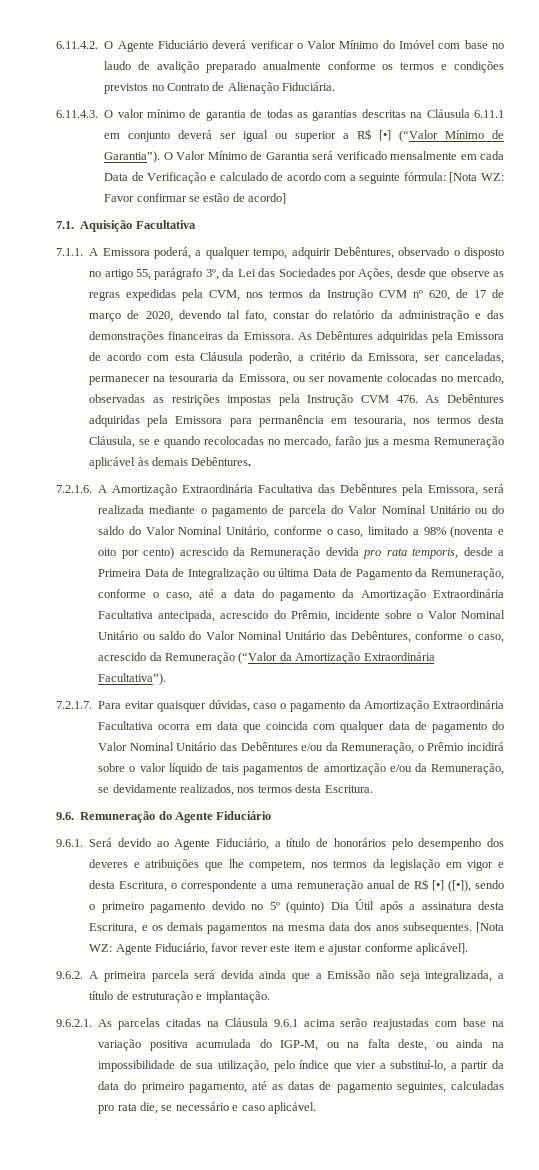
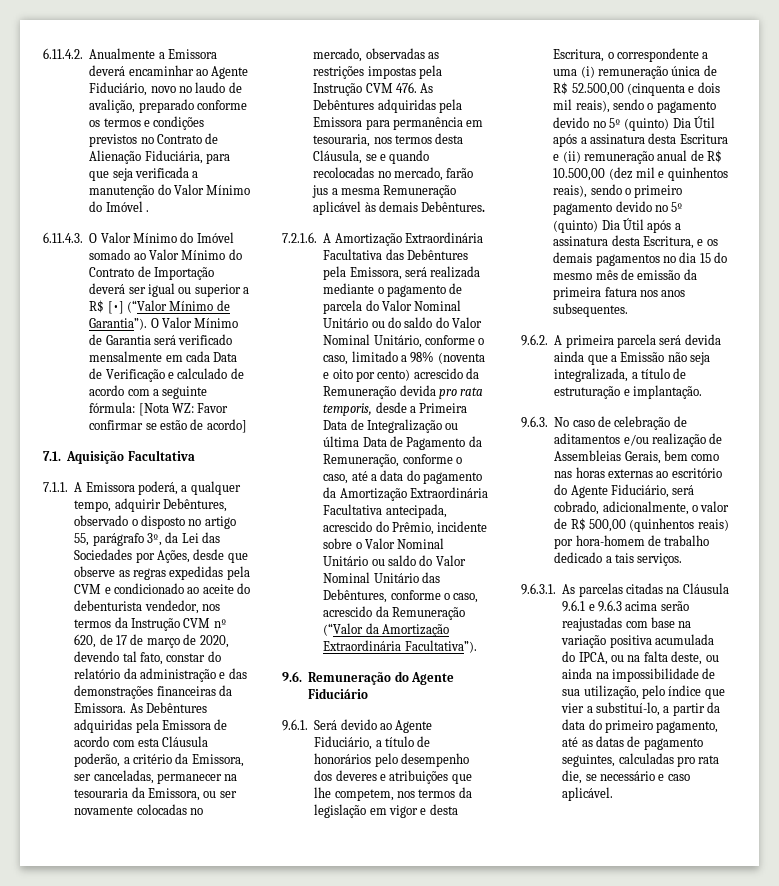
- 6.11.4.2. O Agente Fiduciário deverá verificar o Valor Mínimo do Imóvel com base no laudo de avalição preparado anualmente conforme os termos e condições previstos no Contrato de Alienação Fiduciária.
- 6.11.4.3. O valor mínimo de garantia de todas as garantias descritas na Cláusula 6.11.1 em conjunto deverá ser igual ou superior a R$ [•] (“Valor Mínimo de Garantia”).
+ 6.11.4.2. Anualmente a Emissora deverá encaminhar ao Agente Fiduciário, novo no laudo de avalição, preparado conforme os termos e condições previstos no Contrato de Alienação Fiduciária, para que seja verificada a manutenção do Valor Mínimo do Imóvel .
+ 6.11.4.3. O Valor Mínimo do Imóvel somado ao Valor Mínimo do Contrato de Importação deverá ser igual ou superior a R$ [•] (“Valor Mínimo de Garantia”).
- 7.1.1. A Emissora poderá, a qualquer tempo, adquirir Debêntures, observado o disposto no artigo 55, parágrafo 3º, da Lei das Sociedades por Ações, desde que observe as regras expedidas pela CVM, nos termos da Instrução CVM nº 620, de 17 de março de 2020, devendo tal fato, constar do relatório da administração e das demonstrações financeiras da Emissora.
+ 7.1.1. A Emissora poderá, a qualquer tempo, adquirir Debêntures, observado o disposto no artigo 55, parágrafo 3º, da Lei das Sociedades por Ações, desde que observe as regras expedidas pela CVM e condicionado ao aceite do debenturista vendedor, nos termos da Instrução CVM nº 620, de 17 de março de 2020, devendo tal fato, constar do relatório da administração e das demonstrações financeiras da Emissora.
- 7.2.1.7. Para evitar quaisquer dúvidas, caso o pagamento da Amortização Extraordinária Facultativa ocorra em data que coincida com qualquer data de pagamento do Valor Nominal Unitário das Debêntures e/ou da Remuneração, o Prêmio incidirá sobre o valor líquido de tais pagamentos de amortização e/ou da Remuneração, se devidamente realizados, nos termos desta Escritura.
- 9.6.1. Será devido ao Agente Fiduciário, a título de honorários pelo desempenho dos deveres e atribuições que lhe competem, nos termos da legislação em vigor e desta Escritura, o correspondente a uma remuneração anual de R$ [•] ([•]), sendo o primeiro pagamento devido no 5º (quinto) Dia Útil após a assinatura desta Escritura, e os demais pagamentos na mesma data dos anos subsequentes. [Nota WZ: Agente Fiduciário, favor rever este item e ajustar conforme aplicável].
+ 9.6.1. Será devido ao Agente Fiduciário, a título de honorários pelo desempenho dos deveres e atribuições que lhe competem, nos termos da legislação em vigor e desta Escritura, o correspondente a uma (i) remuneração única de R$ 52.500,00 (cinquenta e dois mil reais), sendo o pagamento devido no 5º (quinto) Dia Útil após a assinatura desta Escritura e (ii) remuneração anual de R$ 10.500,00 (dez mil e quinhentos reais), sendo o primeiro pagamento devido no 5º (quinto) Dia Útil após a assinatura desta Escritura, e os demais pagamentos no dia 15 do mesmo mês de emissão da primeira fatura nos anos subsequentes.
- 9.6.2.1. As parcelas citadas na Cláusula 9.6.1 acima serão reajustadas com base na variação positiva acumulada do IGP-M, ou na falta deste, ou ainda na impossibilidade de sua utilização, pelo índice que vier a substituí-lo, a partir da data do primeiro pagamento, até as datas de pagamento seguintes, calculadas pro rata die, se necessário e caso aplicável.
+ 9.6.3. No caso de celebração de aditamentos e/ou realização de Assembleias Gerais, bem como nas horas externas ao escritório do Agente Fiduciário, será cobrado, adicionalmente, o valor de R$ 500,00 (quinhentos reais) por hora-homem de trabalho dedicado a tais serviços.
+ 9.6.3.1. As parcelas citadas na Cláusula 9.6.1 e 9.6.3 acima serão reajustadas com base na variação positiva acumulada do IPCA, ou na falta deste, ou ainda na impossibilidade de sua utilização, pelo índice que vier a substituí-lo, a partir da data do primeiro pagamento, até as datas de pagamento seguintes, calculadas pro rata die, se necessário e caso aplicável.

